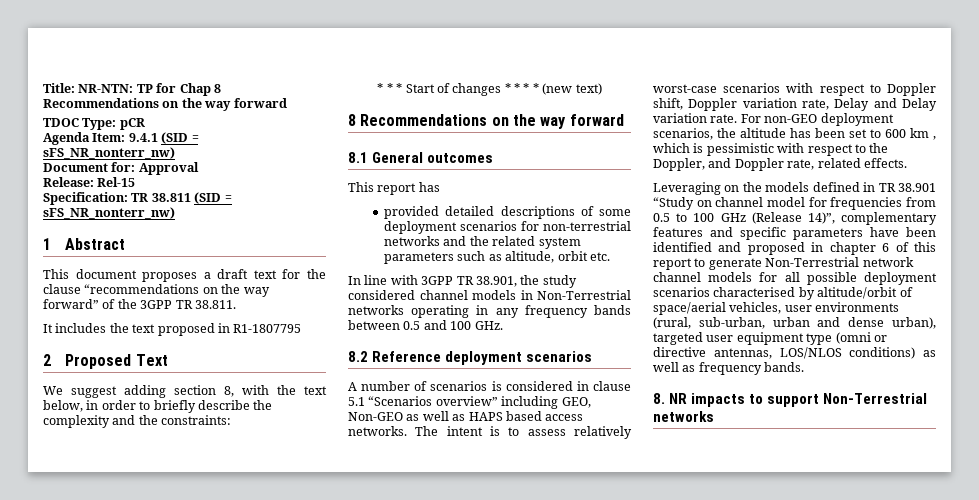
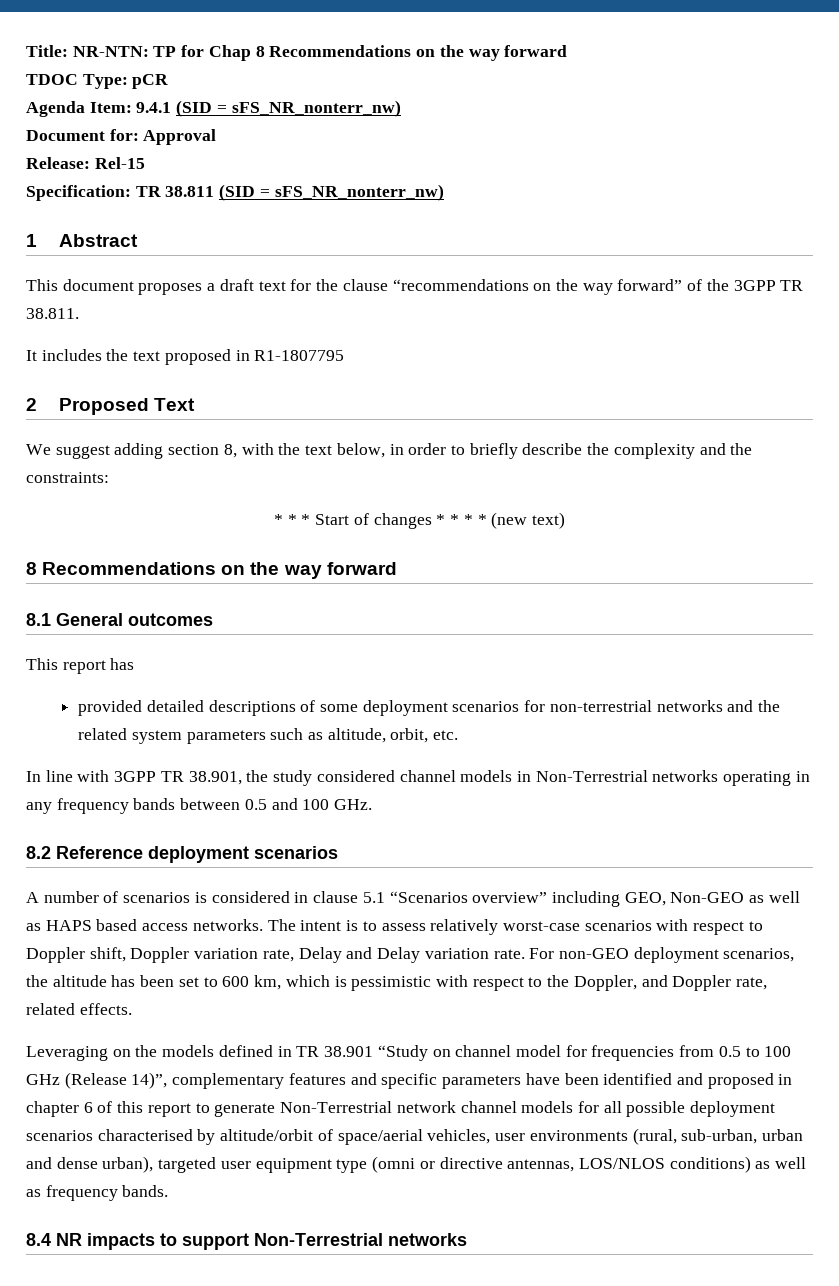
- provided detailed descriptions of some deployment scenarios for non-terrestrial networks and the related system parameters such as altitude, orbit etc.
+ provided detailed descriptions of some deployment scenarios for non-terrestrial networks and the related system parameters such as altitude, orbit, etc.
- For non-GEO deployment scenarios, the altitude has been set to 600 km , which is pessimistic with respect to the Doppler, and Doppler rate, related effects.
+ For non-GEO deployment scenarios, the altitude has been set to 600 km, which is pessimistic with respect to the Doppler, and Doppler rate, related effects.
- 8. NR impacts to support Non-Terrestrial networks
+ 8.4 NR impacts to support Non-Terrestrial networks

